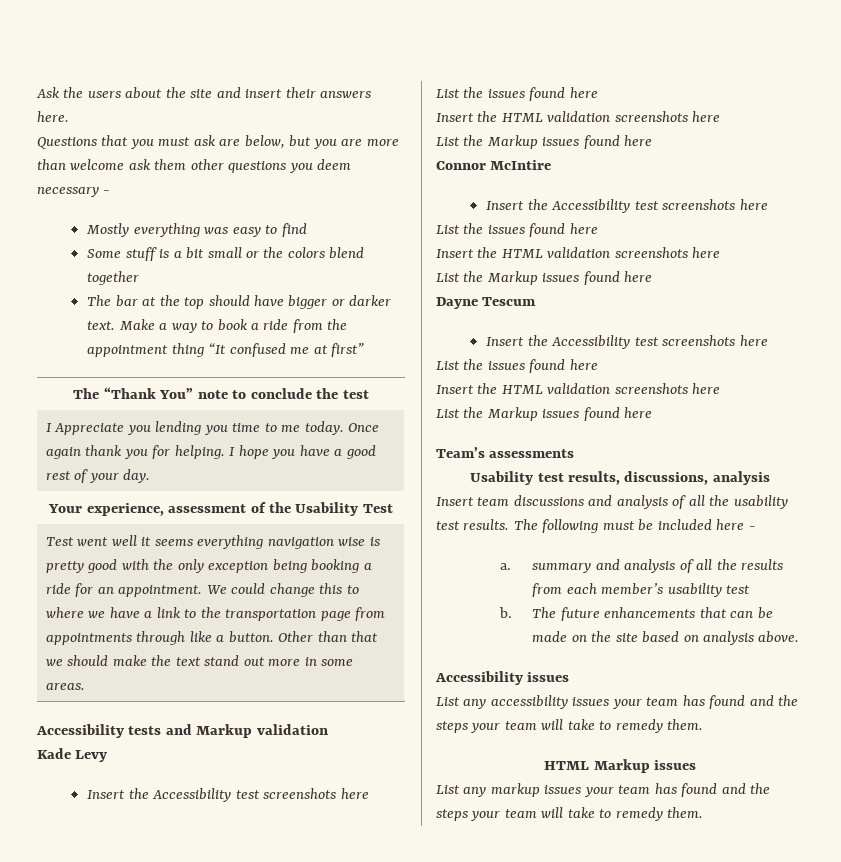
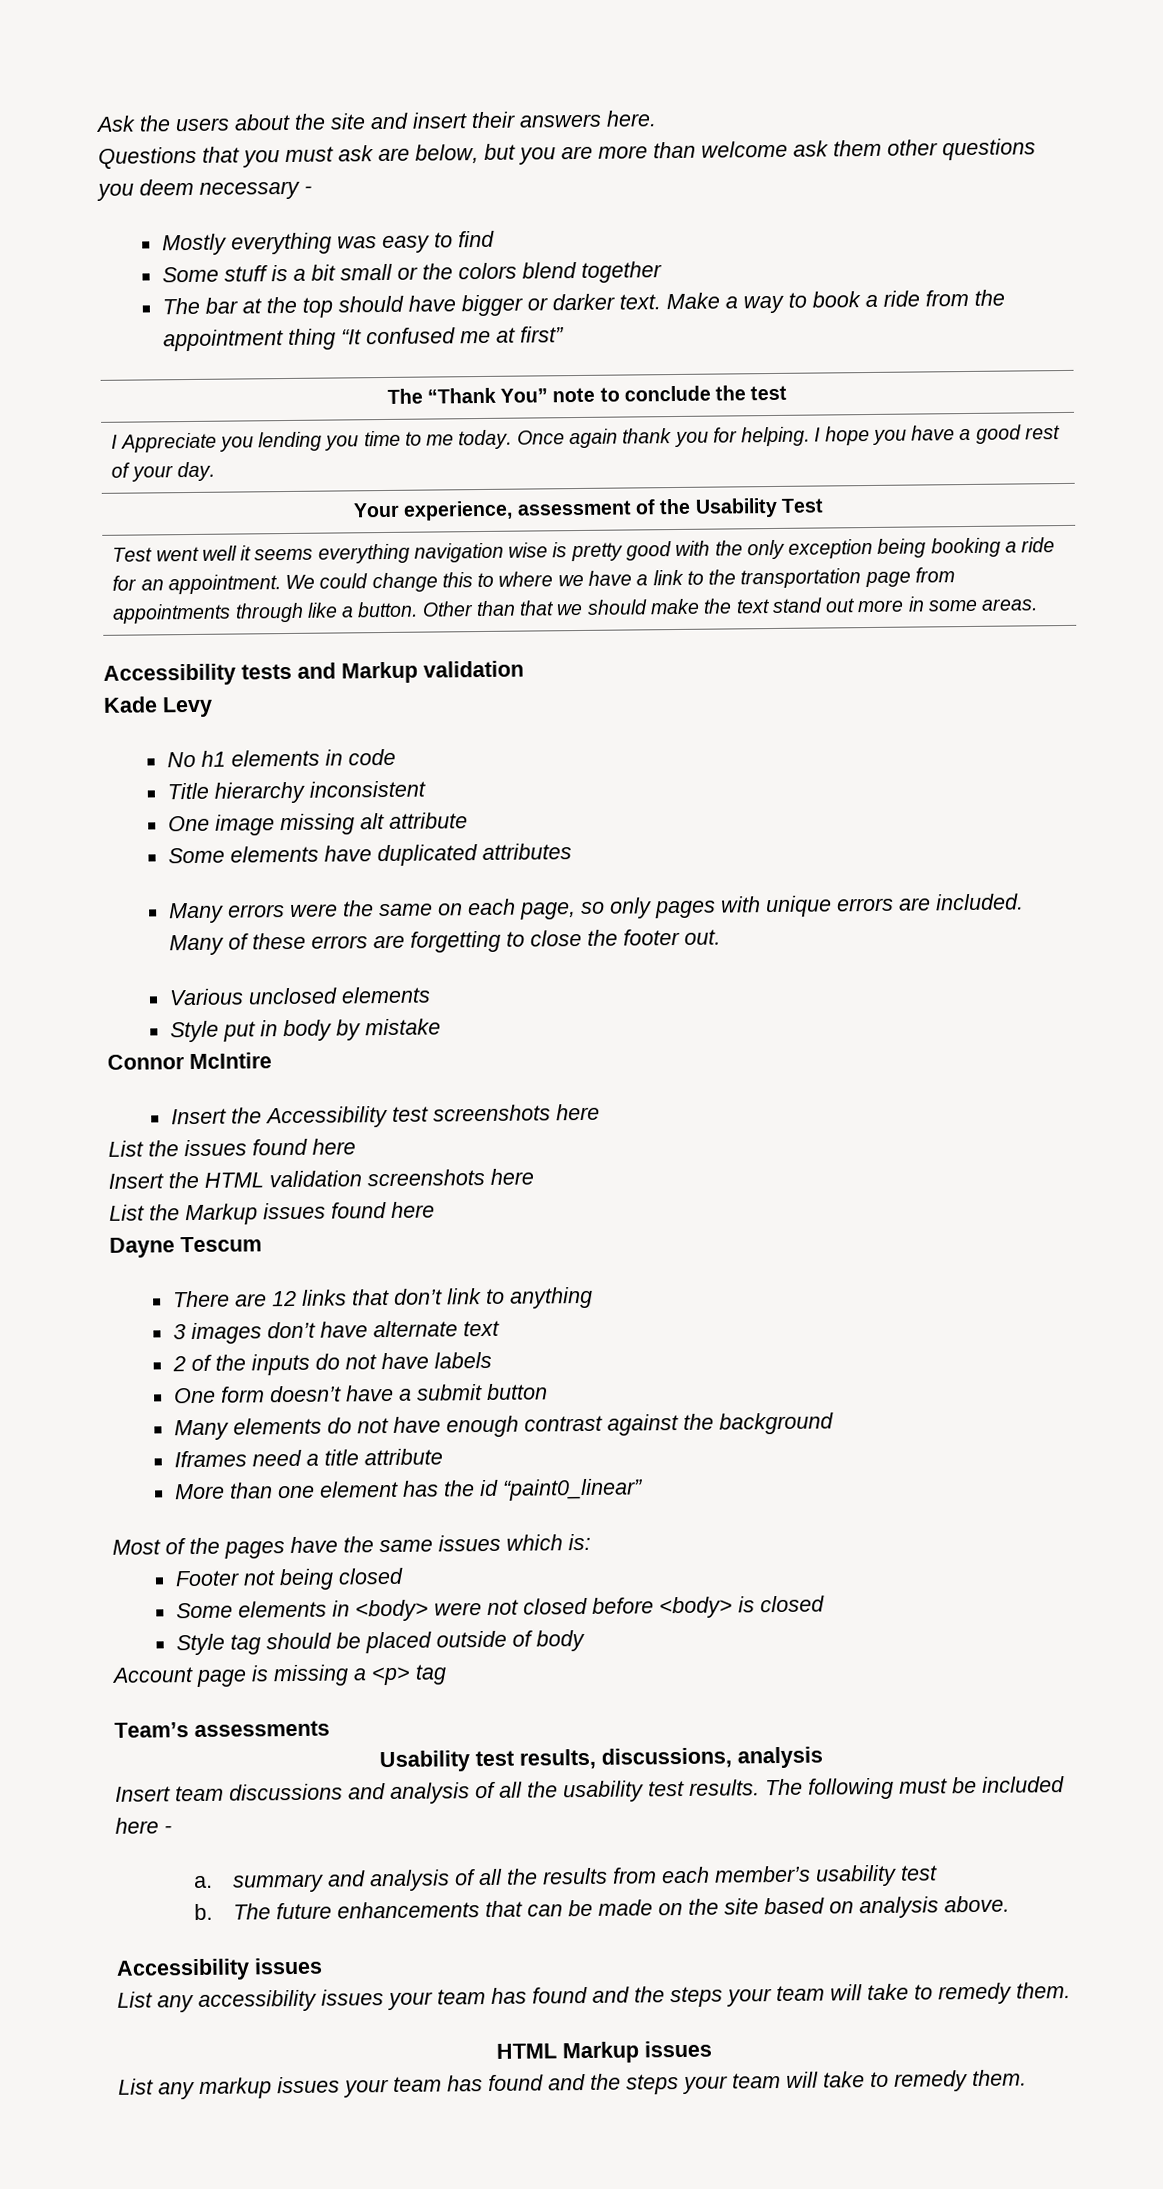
  Kade Levy
- Insert the Accessibility test screenshots here
- List the issues found here
- Insert the HTML validation screenshots here
- List the Markup issues found here
+ No h1 elements in code
+ Title hierarchy inconsistent
+ One image missing alt attribute
+ Some elements have duplicated attributes
+ Many errors were the same on each page, so only pages with unique errors are included. Many of these errors are forgetting to close the footer out.
+ Various unclosed elements
+ Style put in body by mistake
  Dayne Tescum
- Insert the Accessibility test screenshots here
- List the issues found here
- Insert the HTML validation screenshots here
- List the Markup issues found here
+ There are 12 links that don’t link to anything
+ 3 images don’t have alternate text
+ 2 of the inputs do not have labels
+ One form doesn’t have a submit button
+ Many elements do not have enough contrast against the background
+ Iframes need a title attribute
+ More than one element has the id “paint0_linear”
+ Most of the pages have the same issues which is:
+ Footer not being closed
+ Some elements in <body> were not closed before <body> is closed
+ Style tag should be placed outside of body
+ Account page is missing a <p> tag

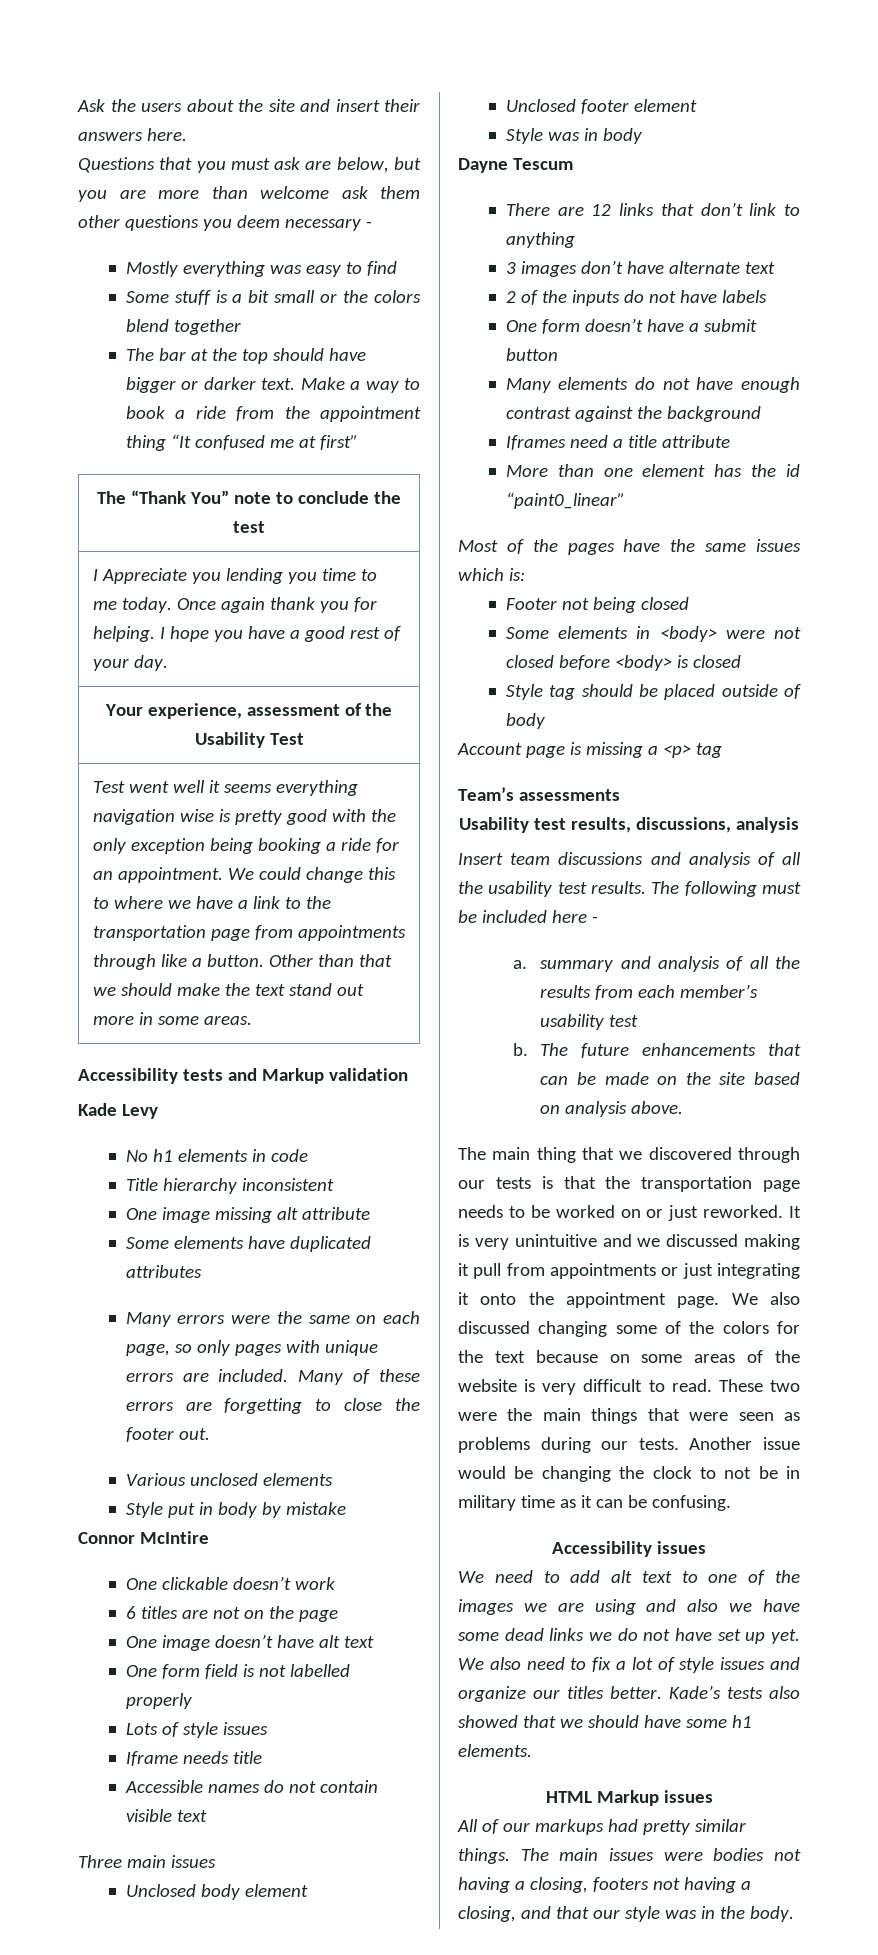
- Insert the Accessibility test screenshots here
- List the issues found here
- Insert the HTML validation screenshots here
- List the Markup issues found here
+ One clickable doesn’t work
+ 6 titles are not on the page
+ One image doesn’t have alt text
+ One form field is not labelled properly
+ Lots of style issues
+ Iframe needs title
+ Accessible names do not contain visible text
+ Three main issues
+ Unclosed body element
+ Unclosed footer element
+ Style was in body
+ The main thing that we discovered through our tests is that the transportation page needs to be worked on or just reworked. It is very unintuitive and we discussed making it pull from appointments or just integrating it onto the appointment page. We also discussed changing some of the colors for the text because on some areas of the website is very difficult to read. These two were the main things that were seen as problems during our tests. Another issue would be changing the clock to not be in military time as it can be confusing.
  Accessibility issues
- List any accessibility issues your team has found and the steps your team will take to remedy them.
+ We need to add alt text to one of the images we are using and also we have some dead links we do not have set up yet. We also need to fix a lot of style issues and organize our titles better. Kade’s tests also showed that we should have some h1 elements.
  HTML Markup issues
- List any markup issues your team has found and the steps your team will take to remedy them.
+ All of our markups had pretty similar things. The main issues were bodies not having a closing, footers not having a closing, and that our style was in the body.

